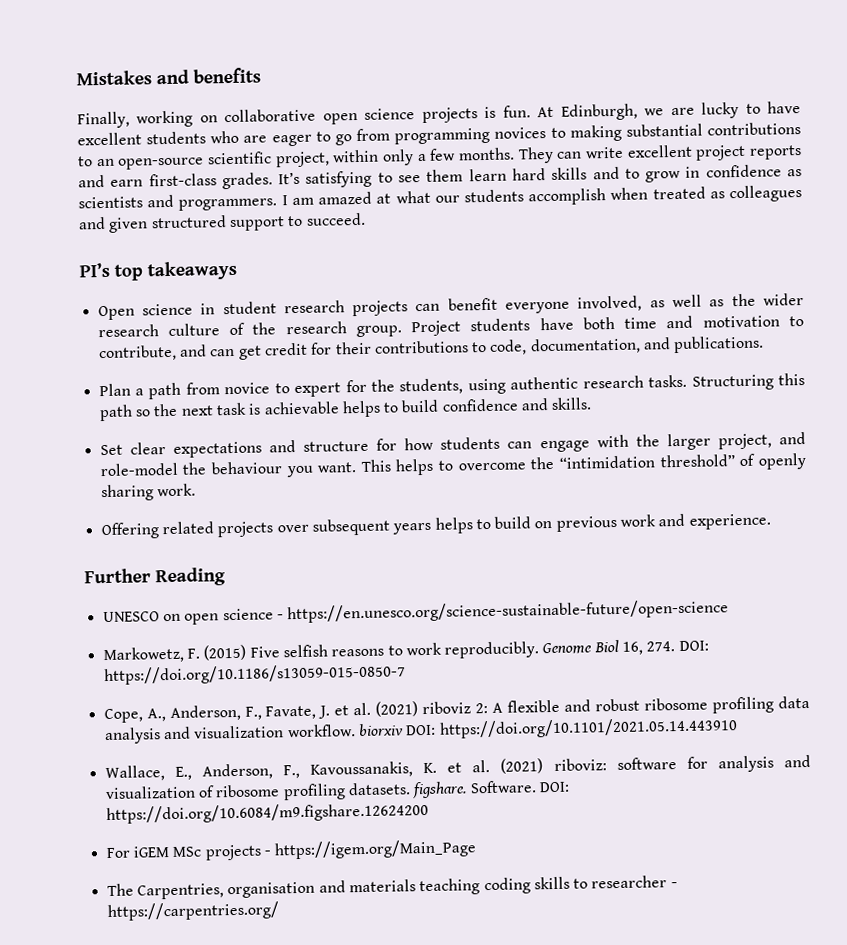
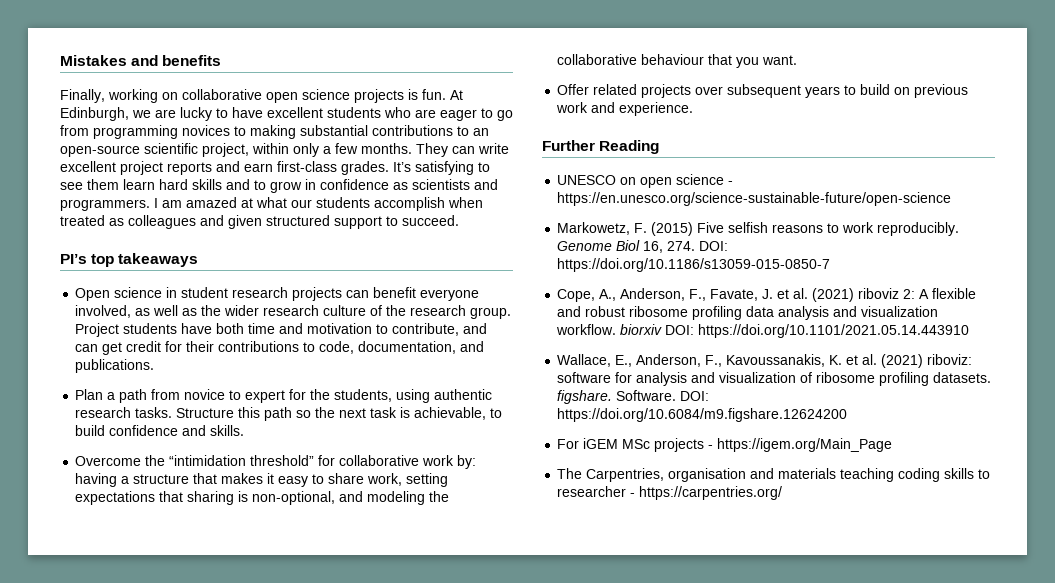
- Structuring this path so the next task is achievable helps to build confidence and skills.
+ Structure this path so the next task is achievable, to build confidence and skills.
- Set clear expectations and structure for how students can engage with the larger project, and role-model the behaviour you want. This helps to overcome the “intimidation threshold” of openly sharing work.
- Offering related projects over subsequent years helps to build on previous work and experience.
+ Overcome the “intimidation threshold” for collaborative work by: having a structure that makes it easy to share work, setting expectations that sharing is non-optional, and modeling the collaborative behaviour that you want.
+ Offer related projects over subsequent years to build on previous work and experience.

